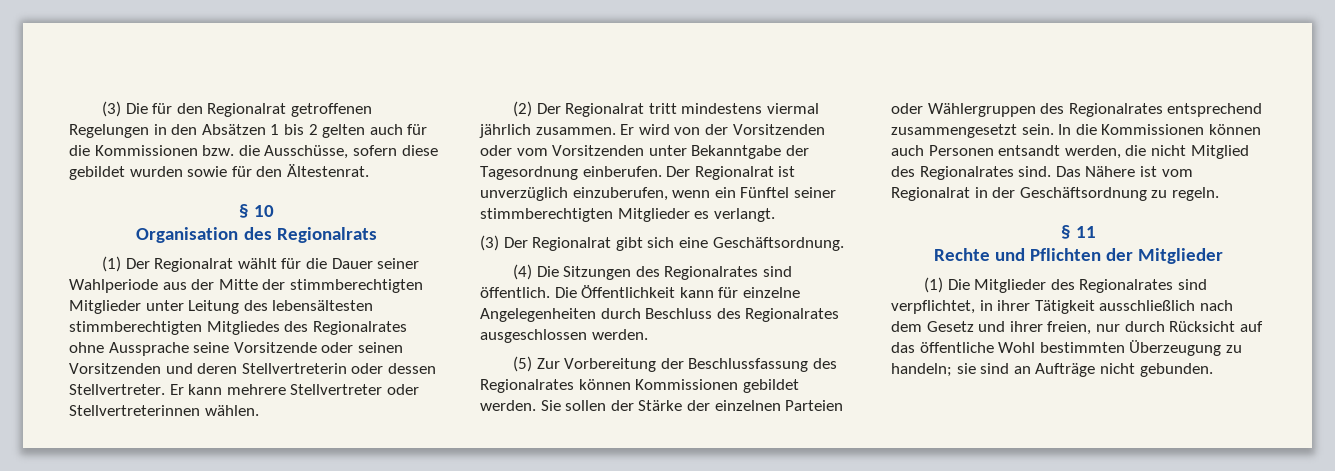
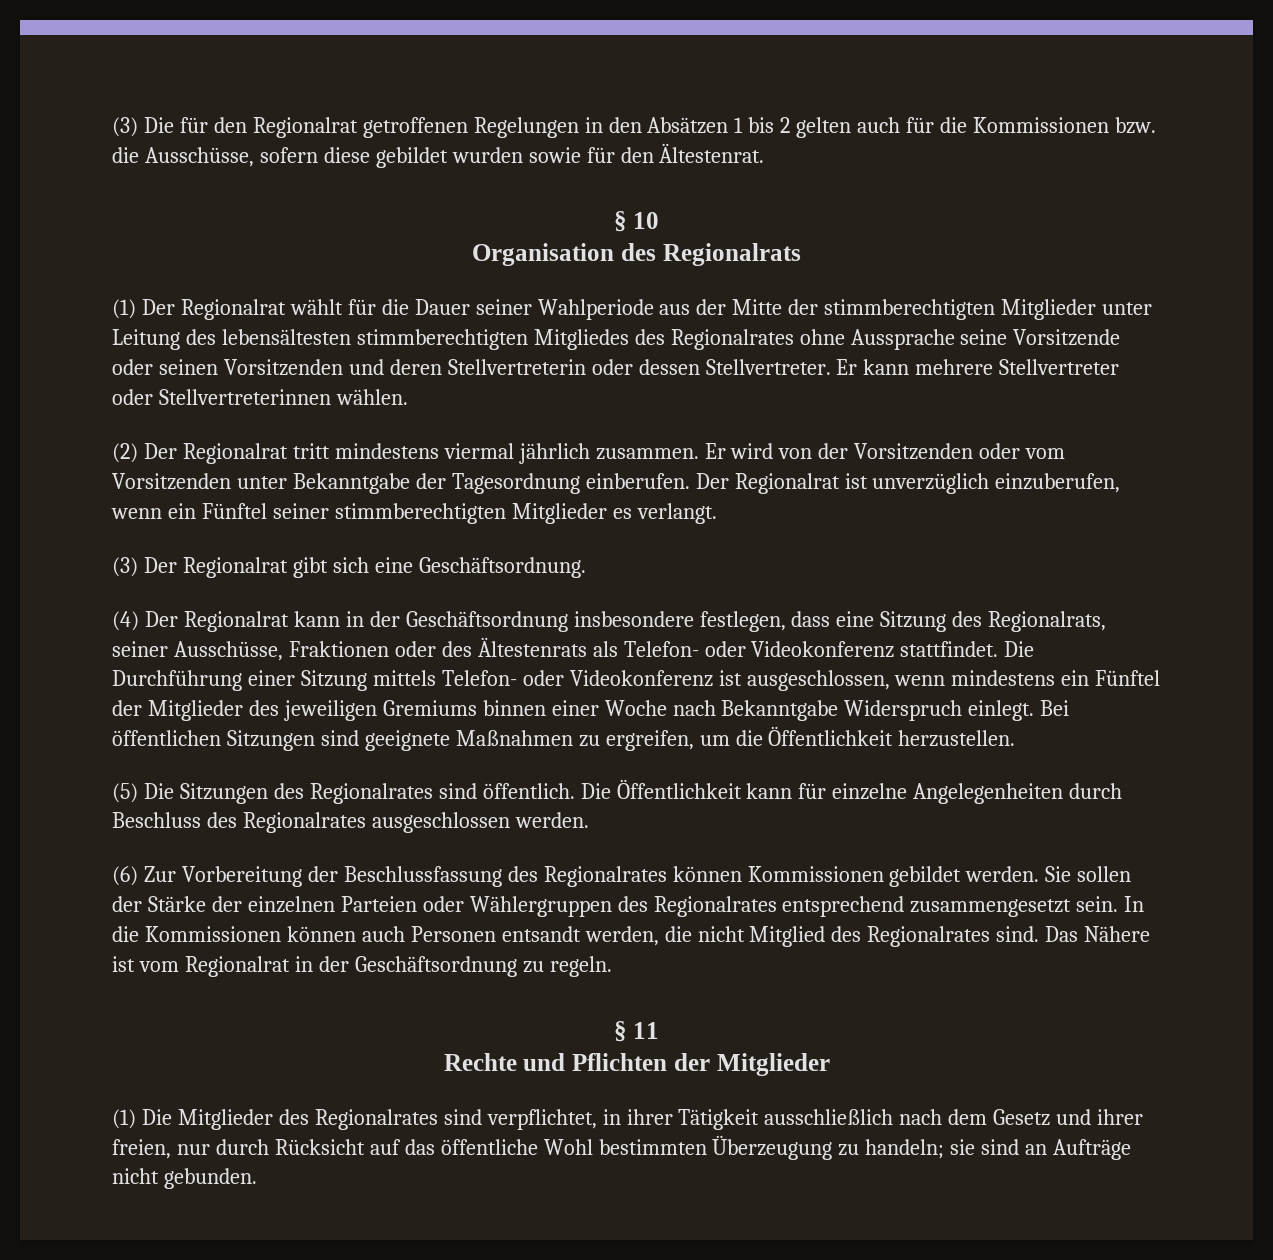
- (4) Die Sitzungen des Regionalrates sind öffentlich.
+ (4) Der Regionalrat kann in der Geschäftsordnung insbesondere festlegen, dass eine Sitzung des Regionalrats, seiner Ausschüsse, Fraktionen oder des Ältestenrats als Telefon- oder Videokonferenz stattfindet. Die Durchführung einer Sitzung mittels Telefon- oder Videokonferenz ist ausgeschlossen, wenn mindestens ein Fünftel der Mitglieder des jeweiligen Gremiums binnen einer Woche nach Bekanntgabe Widerspruch einlegt. Bei öffentlichen Sitzungen sind geeignete Maßnahmen zu ergreifen, um die Öffentlichkeit herzustellen.
+ (5) Die Sitzungen des Regionalrates sind öffentlich.
- (5) Zur Vorbereitung der Beschlussfassung des Regionalrates können Kommissionen gebildet werden.
+ (6) Zur Vorbereitung der Beschlussfassung des Regionalrates können Kommissionen gebildet werden.

